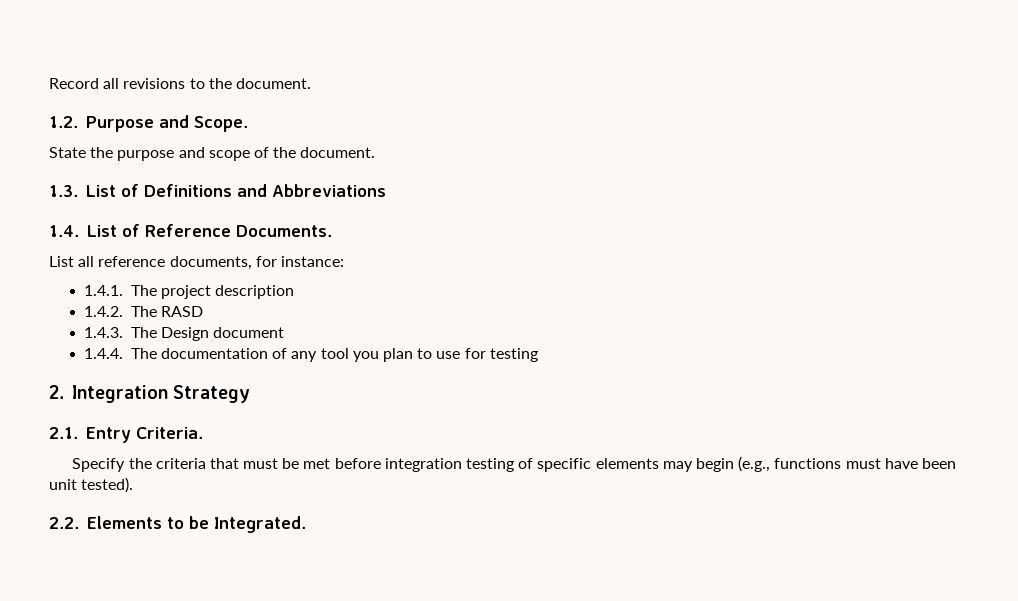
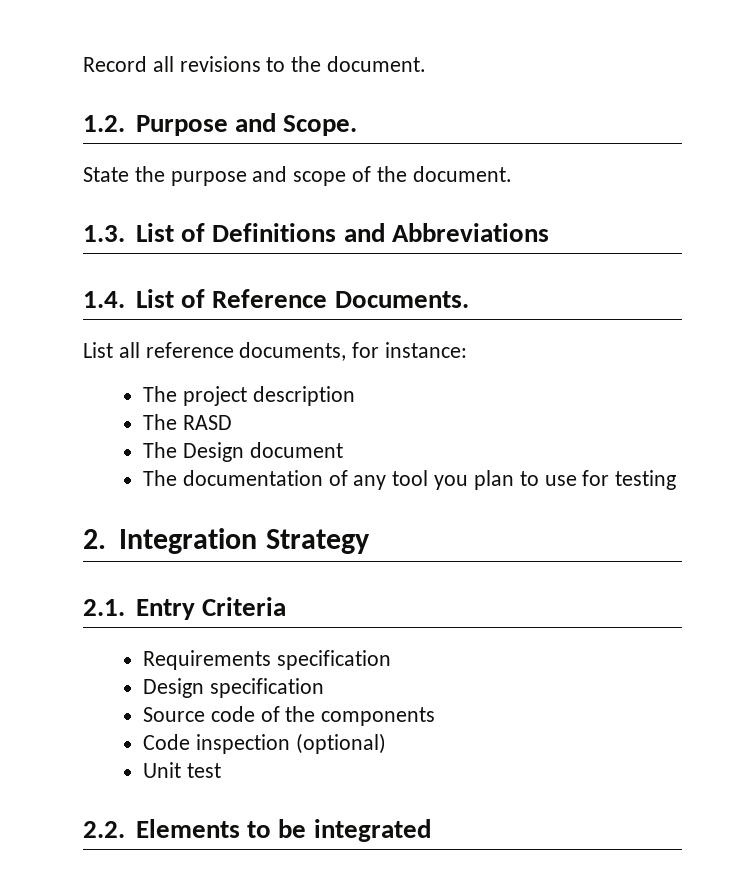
- 1.4.1. The project description
+ The project description
- 1.4.2. The RASD
+ The RASD
- 1.4.3. The Design document
+ The Design document
- 1.4.4. The documentation of any tool you plan to use for testing
+ The documentation of any tool you plan to use for testing
- 2.1. Entry Criteria.
- Specify the criteria that must be met before integration testing of specific elements may begin (e.g., functions must have been unit tested).
+ 2.1. Entry Criteria
+ Requirements specification
+ Design specification
+ Source code of the components
+ Code inspection (optional)
+ Unit test
- 2.2. Elements to be Integrated.
+ 2.2. Elements to be integrated

